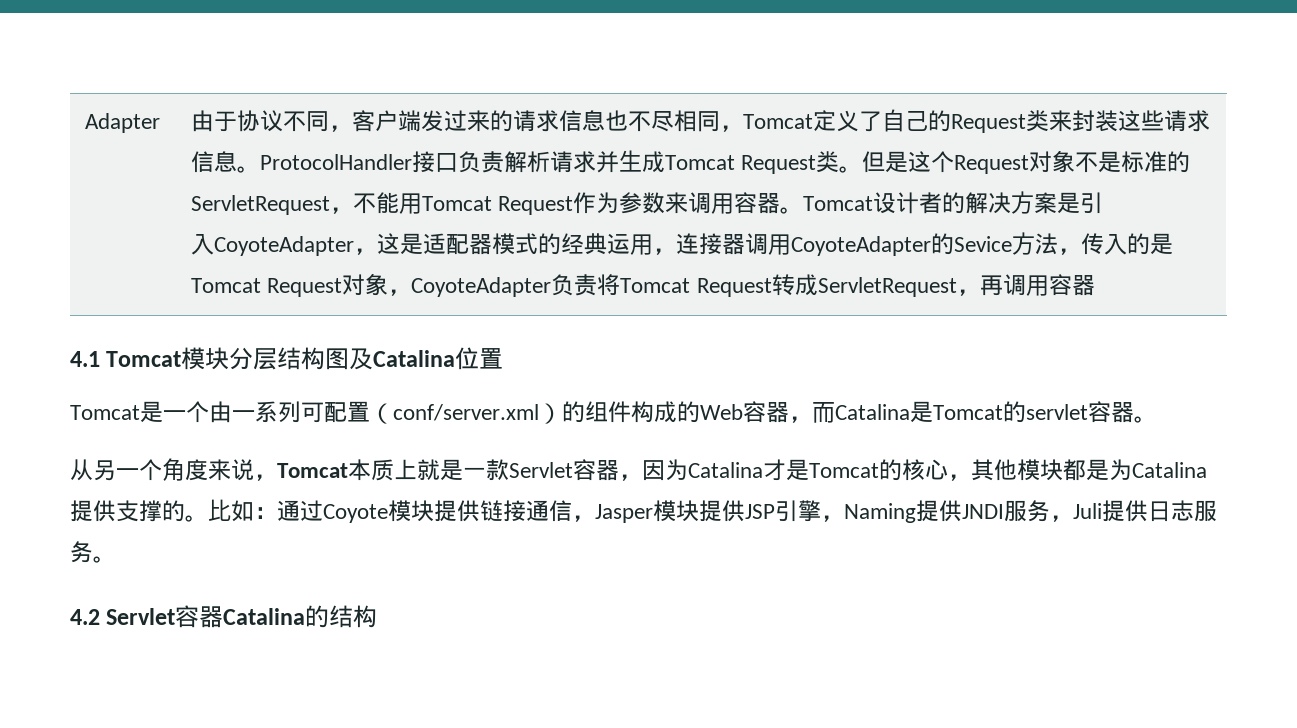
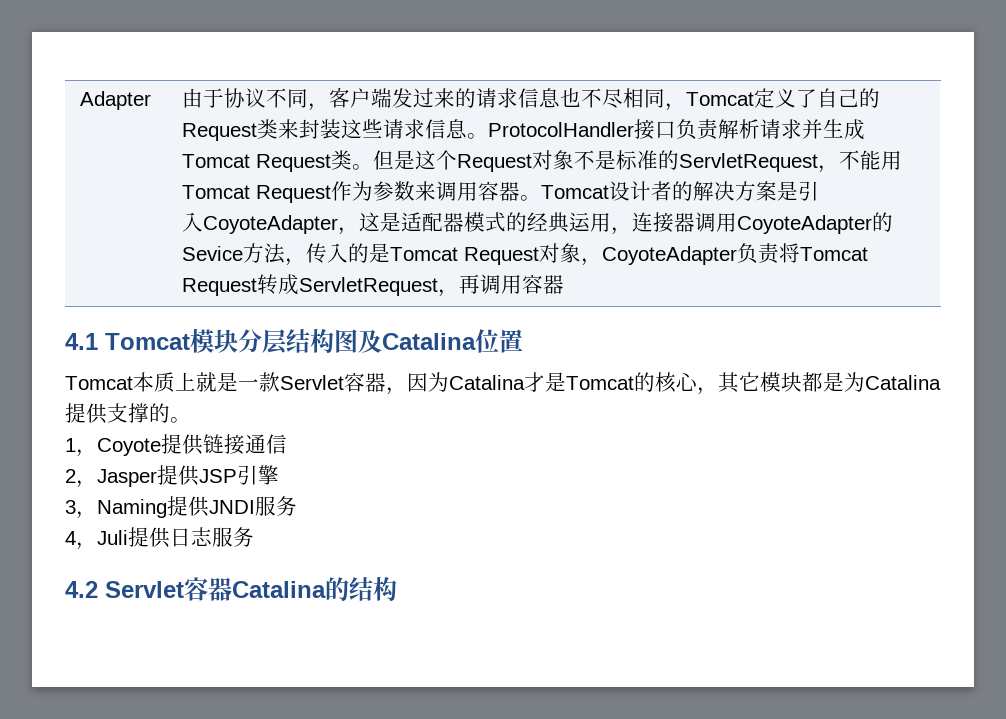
- Tomcat是⼀个由⼀系列可配置（conf/server.xml）的组件构成的Web容器，⽽Catalina是Tomcat的servlet容器。
- 从另⼀个⻆度来说，Tomcat本质上就是一款Servlet容器，因为Catalina才是Tomcat的核心，其他模块都是为Catalina提供支撑的。⽐如：通过Coyote模块提供链接通信，Jasper模块提供JSP引擎，Naming提供JNDI服务，Juli提供日志服务。
+ Tomcat本质上就是一款Servlet容器，因为Catalina才是Tomcat的核心，其它模块都是为Catalina提供支撑的。
+ 1，Coyote提供链接通信
+ 2，Jasper提供JSP引擎
+ 3，Naming提供JNDI服务
+ 4，Juli提供日志服务

